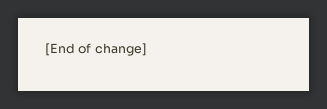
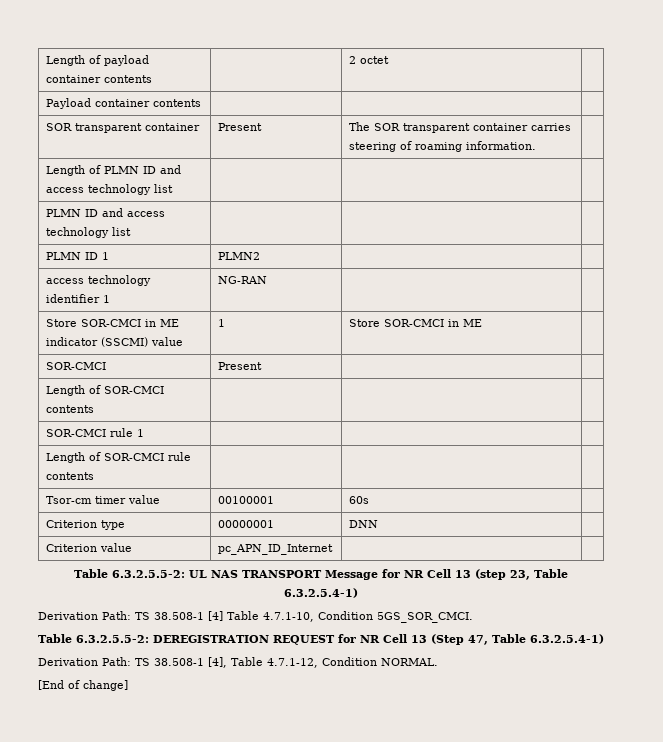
+ Length of payload container contents | | 2 octet |
+ Payload container contents | | |
+ SOR transparent container | Present | The SOR transparent container carries steering of roaming information. |
+ Length of PLMN ID and access technology list | | |
+ PLMN ID and access technology list | | |
+ PLMN ID 1 | PLMN2 | |
+ access technology identifier 1 | NG-RAN | |
+ Store SOR-CMCI in ME indicator (SSCMI) value | 1 | Store SOR-CMCI in ME |
+ SOR-CMCI | Present | |
+ Length of SOR-CMCI contents | | |
+ SOR-CMCI rule 1 | | |
+ Length of SOR-CMCI rule contents | | |
+ Tsor-cm timer value | 00100001 | 60s |
+ Criterion type | 00000001 | DNN |
+ Criterion value | pc_APN_ID_Internet | |
+ Table 6.3.2.5.5-2: UL NAS TRANSPORT Message for NR Cell 13 (step 23, Table 6.3.2.5.4-1)
+ Derivation Path: TS 38.508-1 [4] Table 4.7.1-10, Condition 5GS_SOR_CMCI.
+ Table 6.3.2.5.5-2: DEREGISTRATION REQUEST for NR Cell 13 (Step 47, Table 6.3.2.5.4-1)
+ Derivation Path: TS 38.508-1 [4], Table 4.7.1-12, Condition NORMAL.

